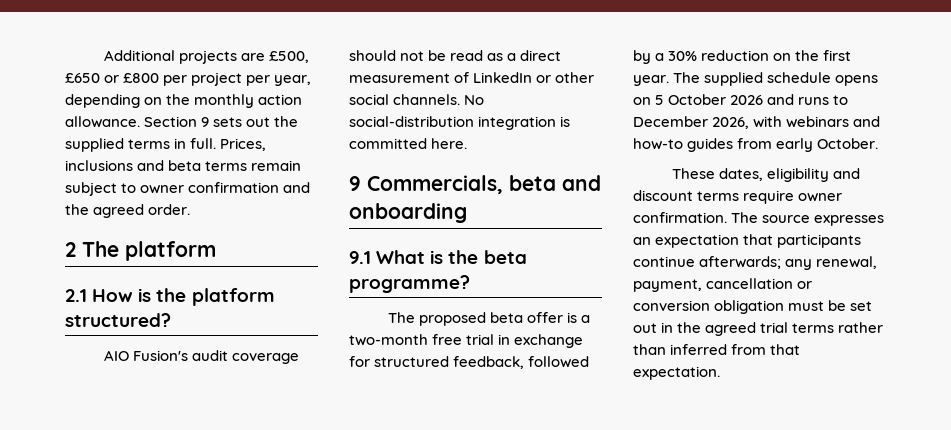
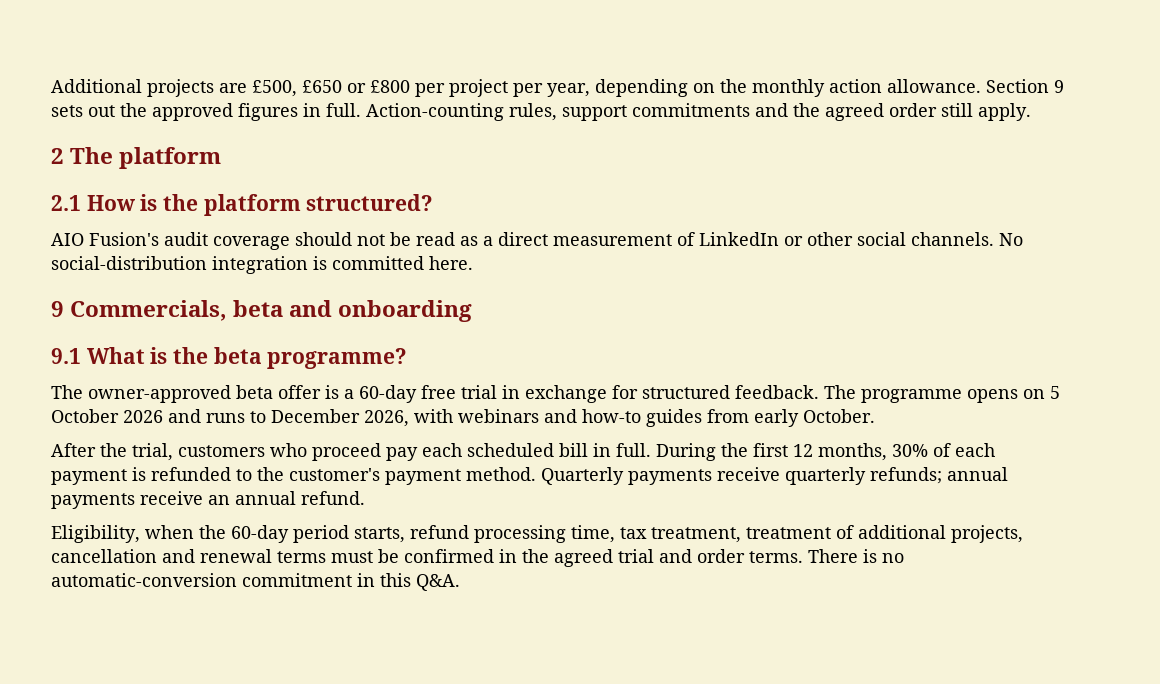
- Section 9 sets out the supplied terms in full. Prices, inclusions and beta terms remain subject to owner confirmation and the agreed order.
+ Section 9 sets out the approved figures in full. Action-counting rules, support commitments and the agreed order still apply.
- The proposed beta offer is a two-month free trial in exchange for structured feedback, followed by a 30% reduction on the first year. The supplied schedule opens on 5 October 2026 and runs to December 2026, with webinars and how-to guides from early October.
+ The owner-approved beta offer is a 60-day free trial in exchange for structured feedback. The programme opens on 5 October 2026 and runs to December 2026, with webinars and how-to guides from early October.
- These dates, eligibility and discount terms require owner confirmation. The source expresses an expectation that participants continue afterwards; any renewal, payment, cancellation or conversion obligation must be set out in the agreed trial terms rather than inferred from that expectation.
+ After the trial, customers who proceed pay each scheduled bill in full. During the first 12 months, 30% of each payment is refunded to the customer's payment method. Quarterly payments receive quarterly refunds; annual payments receive an annual refund.
+ Eligibility, when the 60-day period starts, refund processing time, tax treatment, treatment of additional projects, cancellation and renewal terms must be confirmed in the agreed trial and order terms. There is no automatic-conversion commitment in this Q&A.

